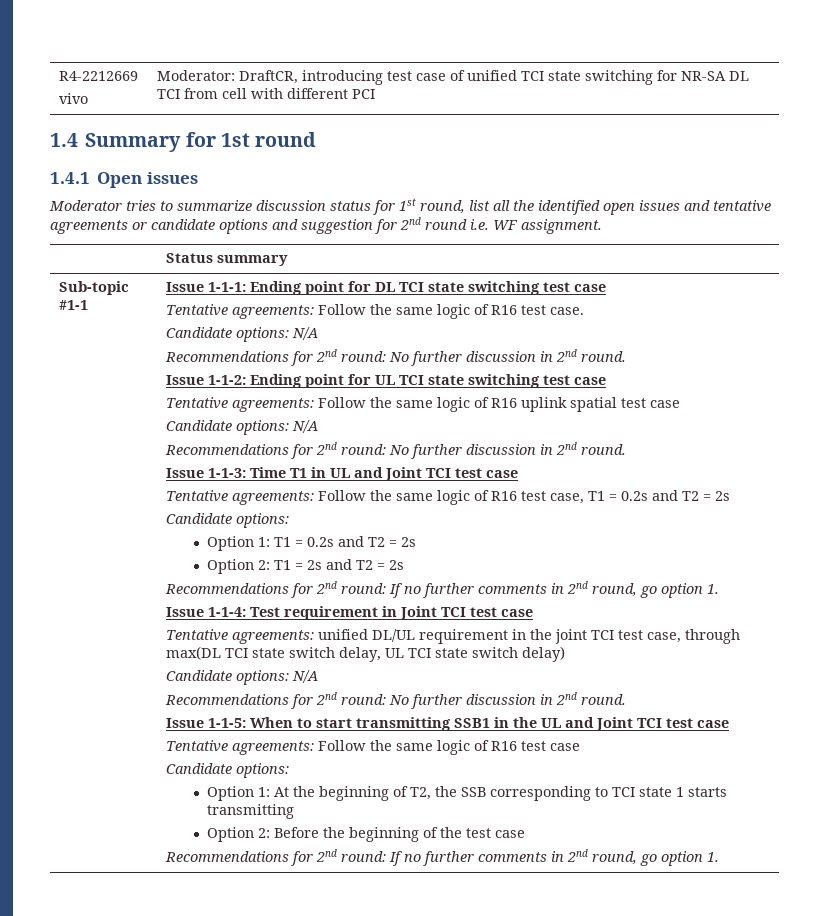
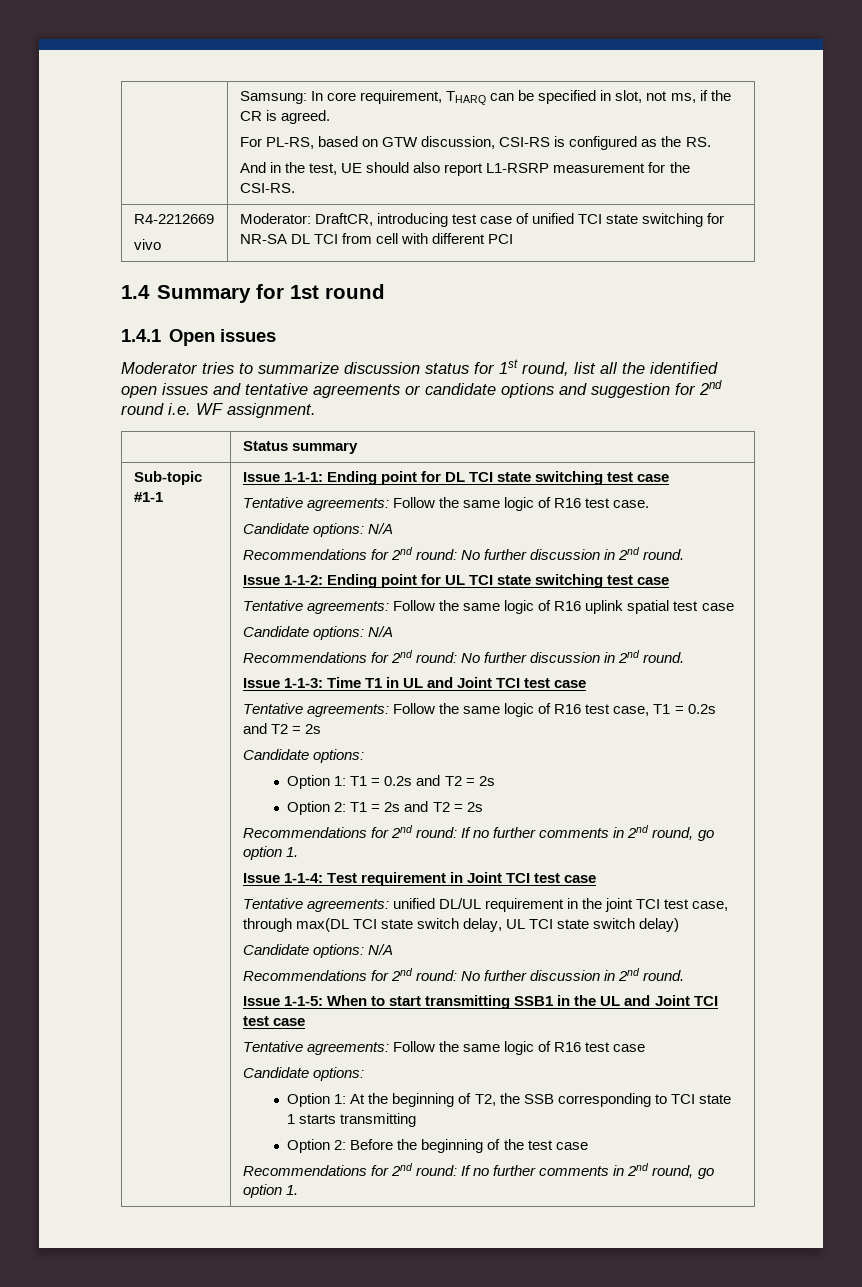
+ Samsung: In core requirement, THARQ can be specified in slot, not ms, if the CR is agreed.
+ For PL-RS, based on GTW discussion, CSI-RS is configured as the RS.
+ And in the test, UE should also report L1-RSRP measurement for the CSI-RS.

